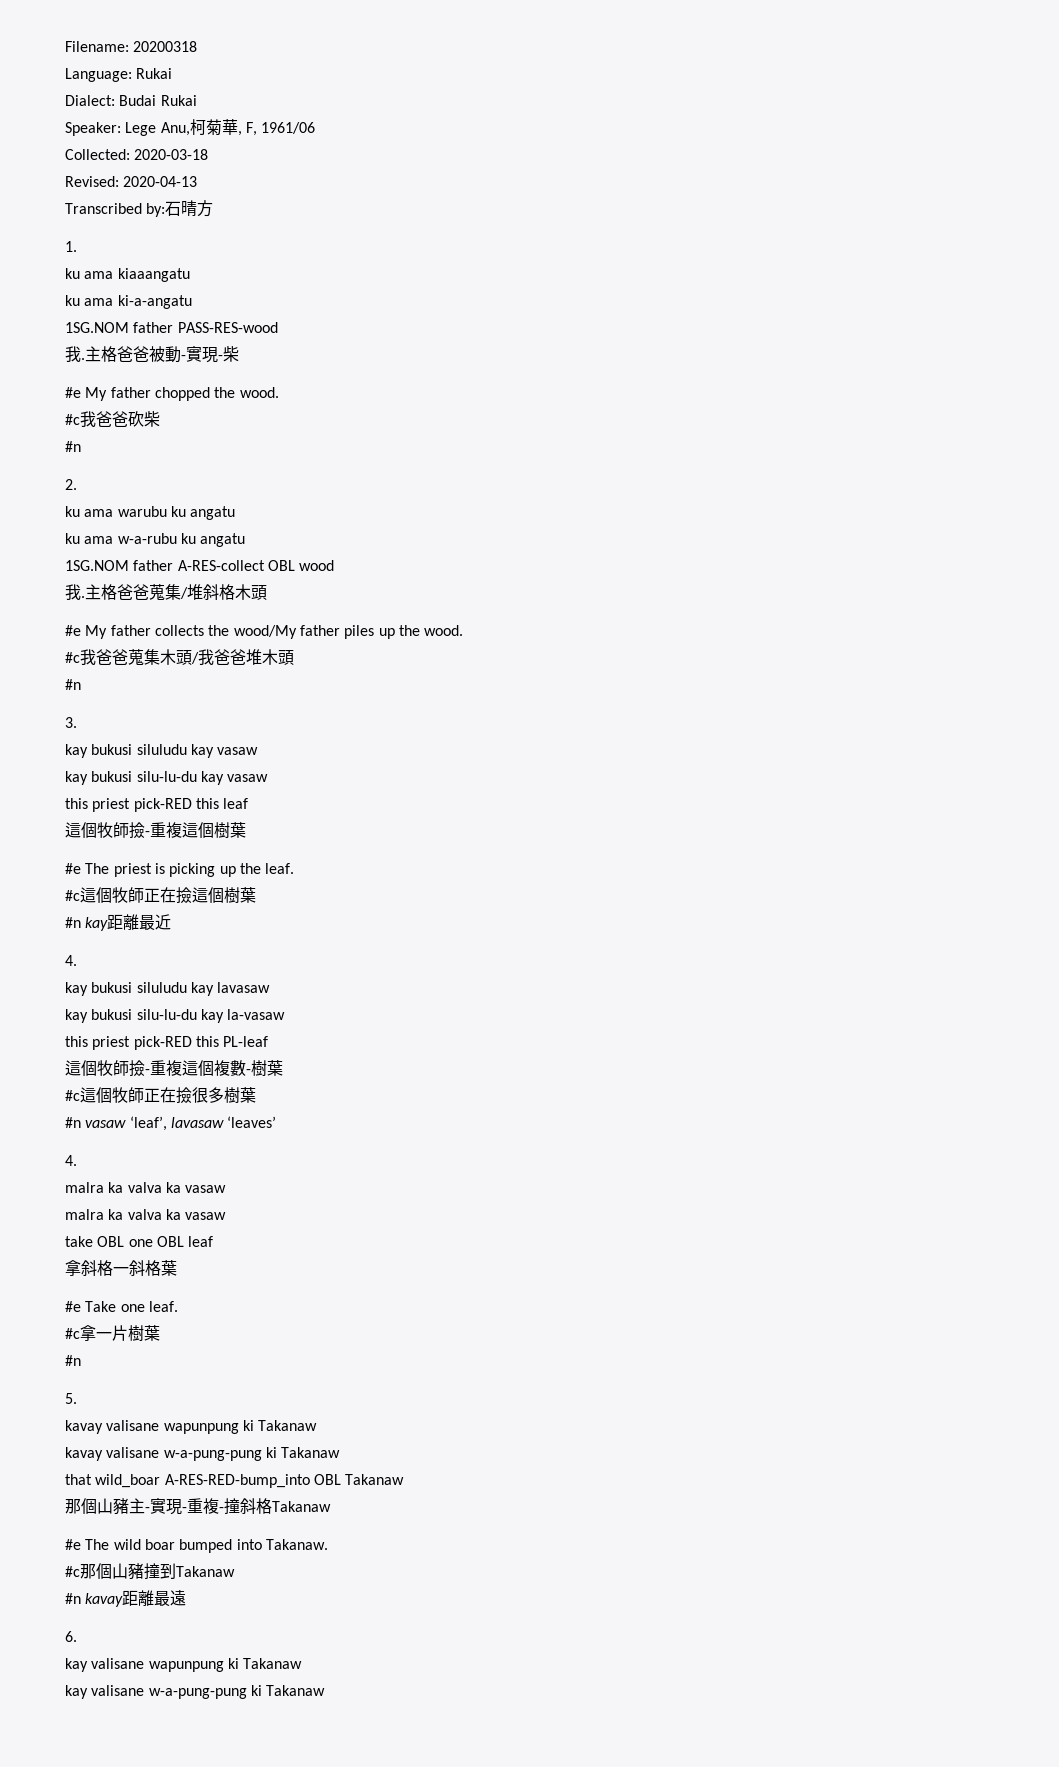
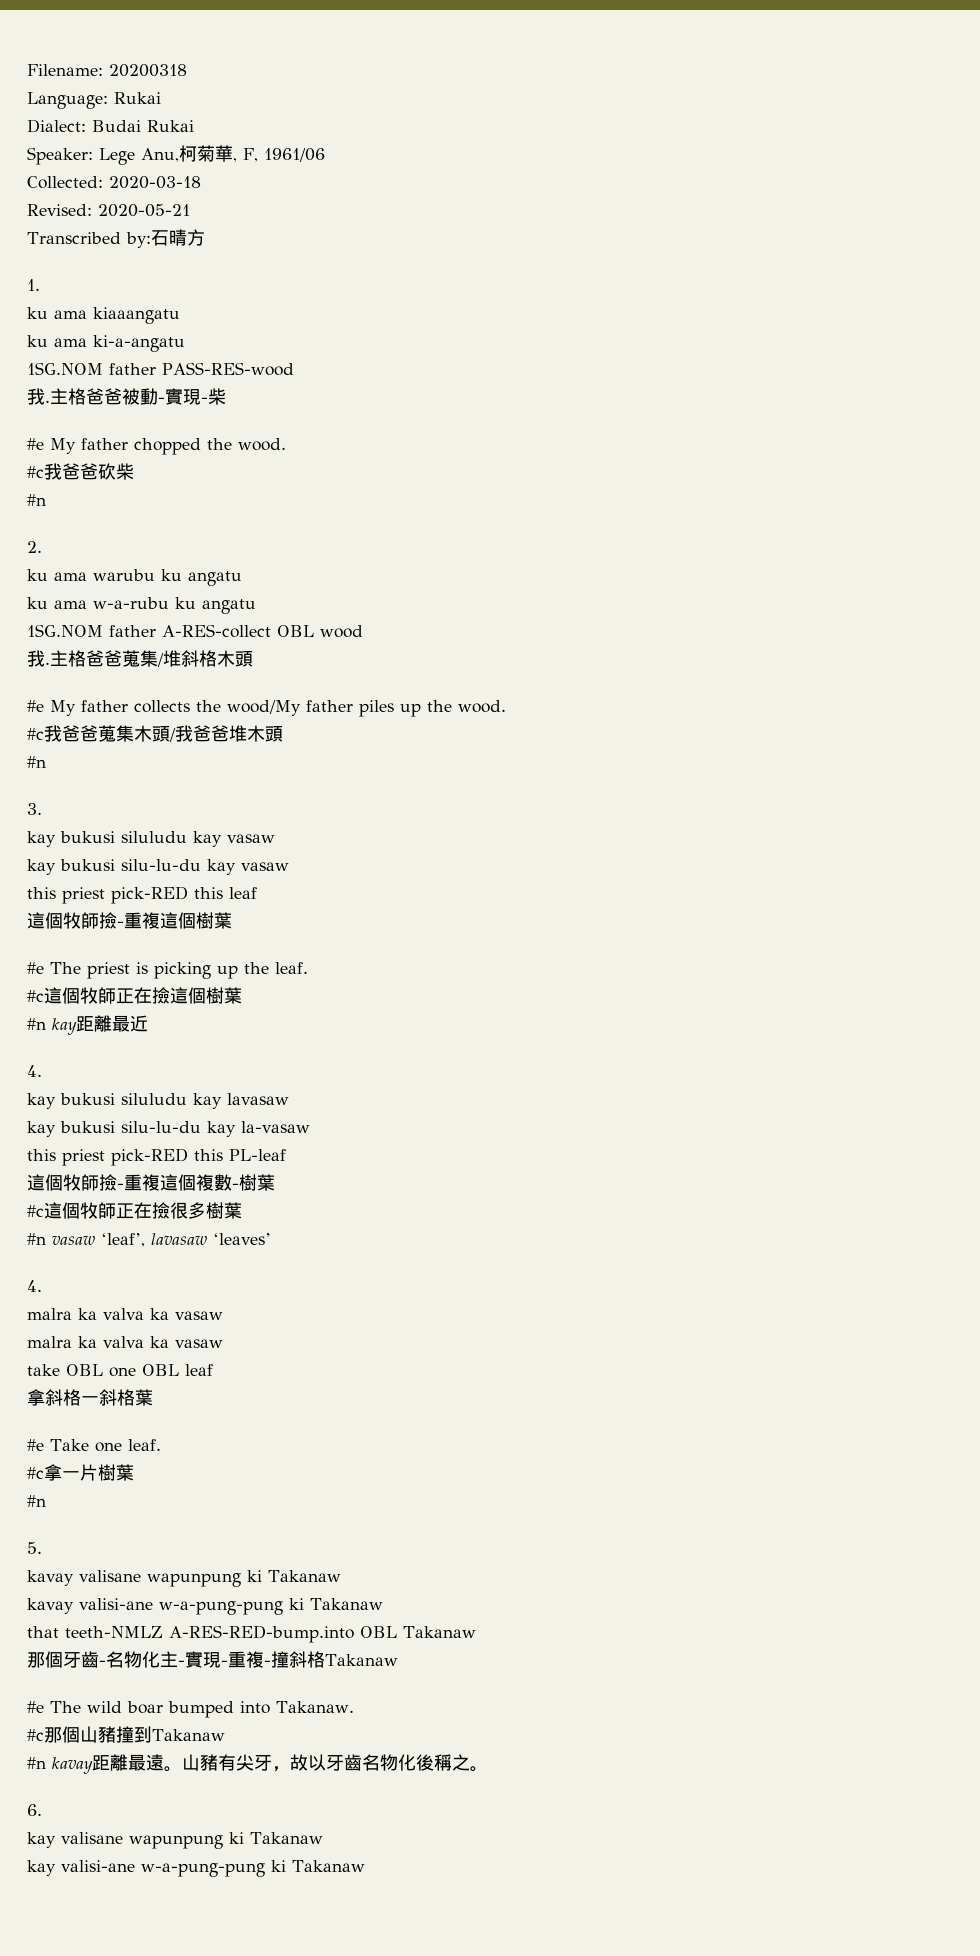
- Revised: 2020-04-13
+ Revised: 2020-05-21
- kavay valisane w-a-pung-pung ki Takanaw
+ kavay valisi-ane w-a-pung-pung ki Takanaw
- that wild_boar A-RES-RED-bump_into OBL Takanaw
+ that teeth-NMLZ A-RES-RED-bump.into OBL Takanaw
- 那個山豬主-實現-重複-撞斜格Takanaw
+ 那個牙齒-名物化主-實現-重複-撞斜格Takanaw
- #n kavay距離最遠
+ #n kavay距離最遠。山豬有尖牙，故以牙齒名物化後稱之。
- kay valisane w-a-pung-pung ki Takanaw
+ kay valisi-ane w-a-pung-pung ki Takanaw

